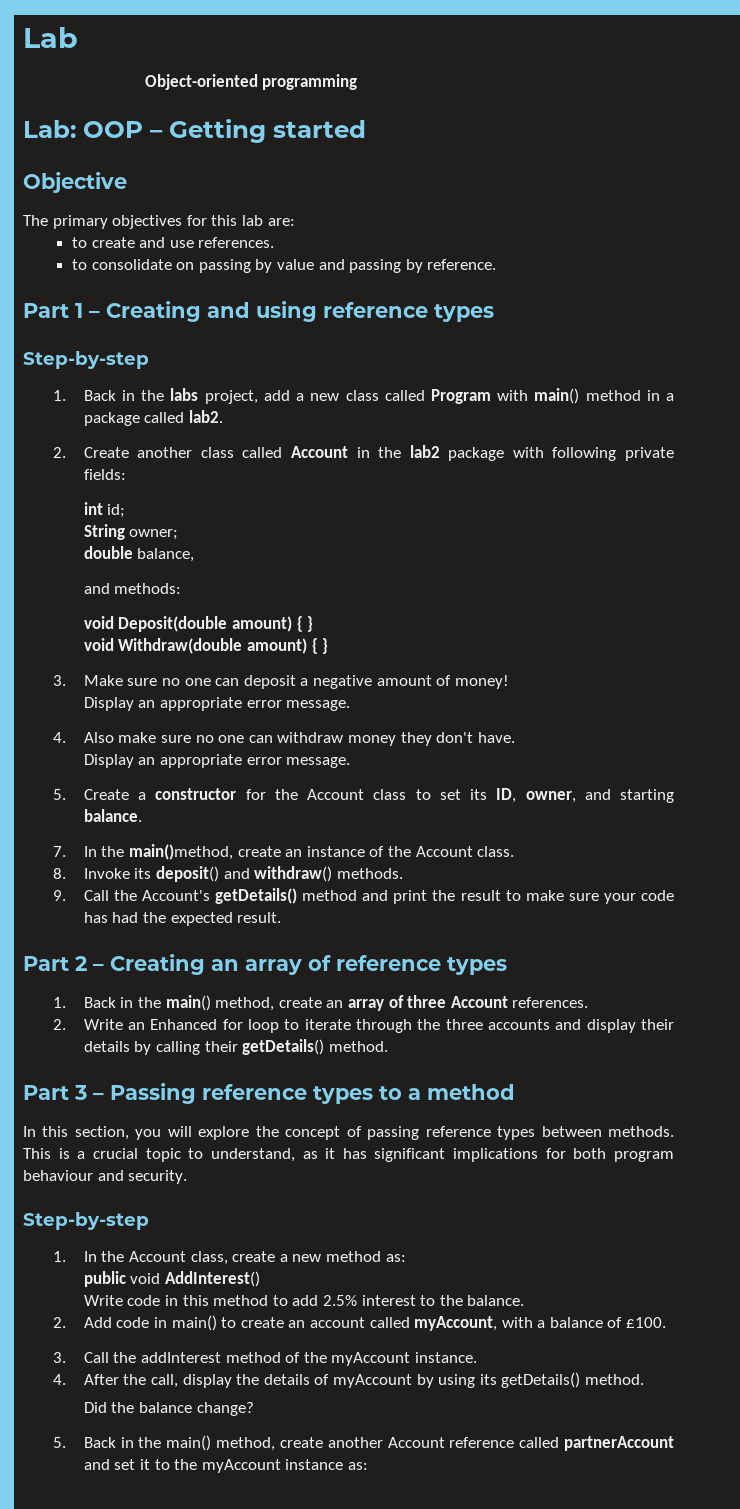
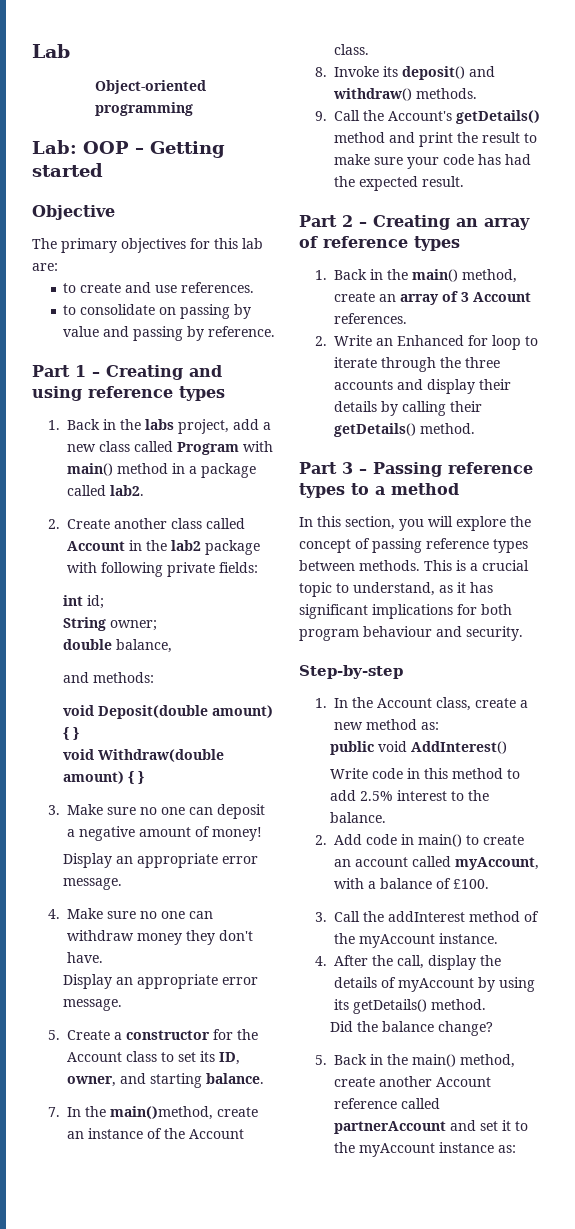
  Part 1 – Creating and using reference types
- Step-by-step
- 4. Also make sure no one can withdraw money they don't have.
+ 4. Make sure no one can withdraw money they don't have.
- 1. Back in the main() method, create an array of three Account references.
+ 1. Back in the main() method, create an array of 3 Account references.

